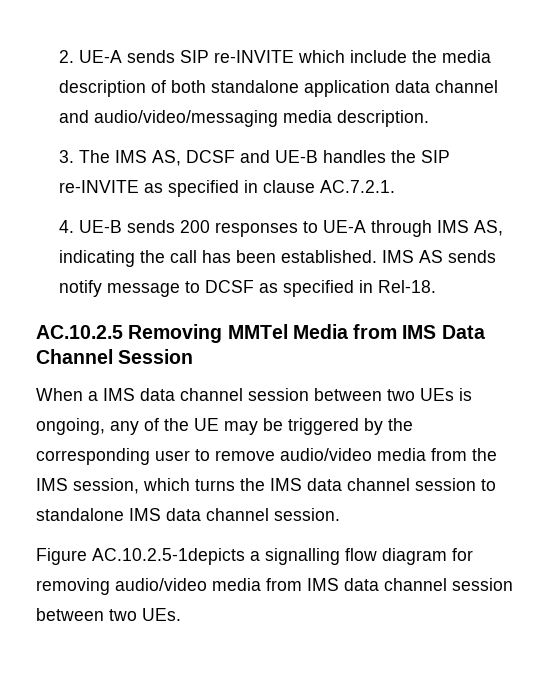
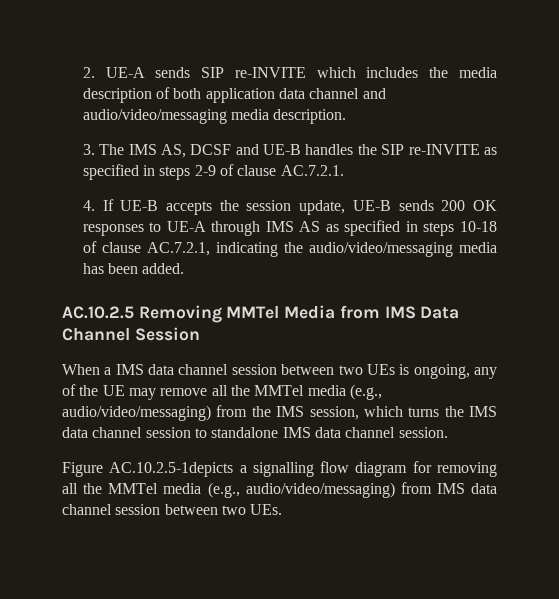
- 2. UE-A sends SIP re-INVITE which include the media description of both standalone application data channel and audio/video/messaging media description.
+ 2. UE-A sends SIP re-INVITE which includes the media description of both application data channel and audio/video/messaging media description.
- 3. The IMS AS, DCSF and UE-B handles the SIP re-INVITE as specified in clause AC.7.2.1.
+ 3. The IMS AS, DCSF and UE-B handles the SIP re-INVITE as specified in steps 2-9 of clause AC.7.2.1.
- 4. UE-B sends 200 responses to UE-A through IMS AS, indicating the call has been established. IMS AS sends notify message to DCSF as specified in Rel-18.
+ 4. If UE-B accepts the session update, UE-B sends 200 OK responses to UE-A through IMS AS as specified in steps 10-18 of clause AC.7.2.1, indicating the audio/video/messaging media has been added.
- When a IMS data channel session between two UEs is ongoing, any of the UE may be triggered by the corresponding user to remove audio/video media from the IMS session, which turns the IMS data channel session to standalone IMS data channel session.
+ When a IMS data channel session between two UEs is ongoing, any of the UE may remove all the MMTel media (e.g., audio/video/messaging) from the IMS session, which turns the IMS data channel session to standalone IMS data channel session.
- Figure AC.10.2.5-1depicts a signalling flow diagram for removing audio/video media from IMS data channel session between two UEs.
+ Figure AC.10.2.5-1depicts a signalling flow diagram for removing all the MMTel media (e.g., audio/video/messaging) from IMS data channel session between two UEs.

